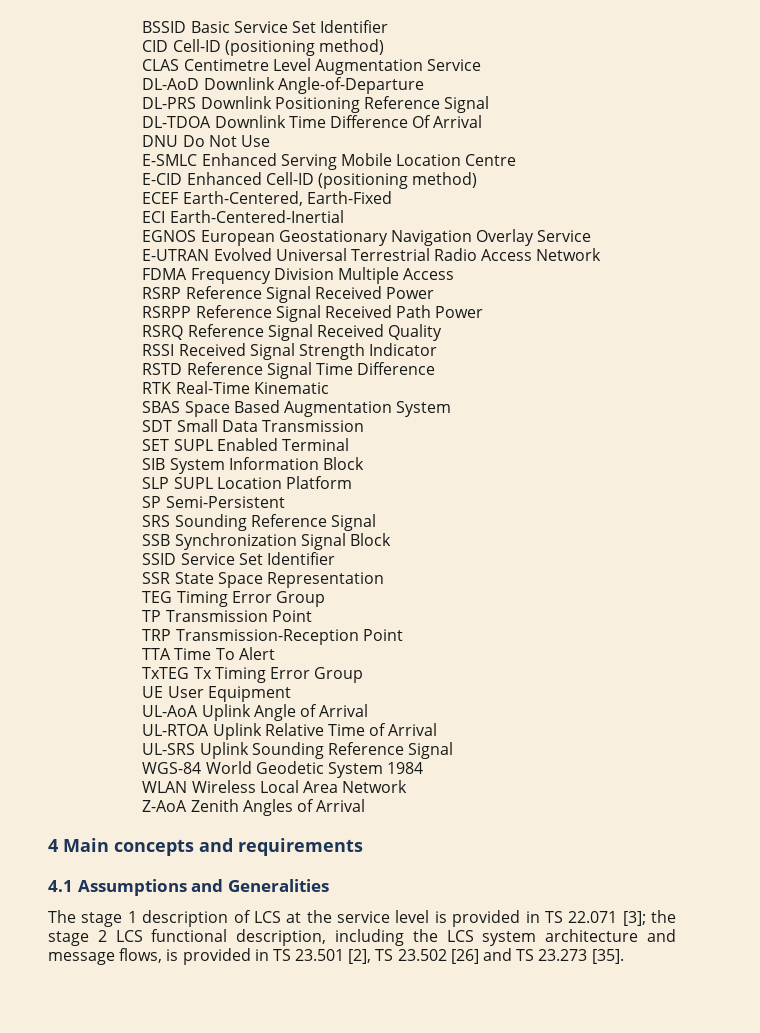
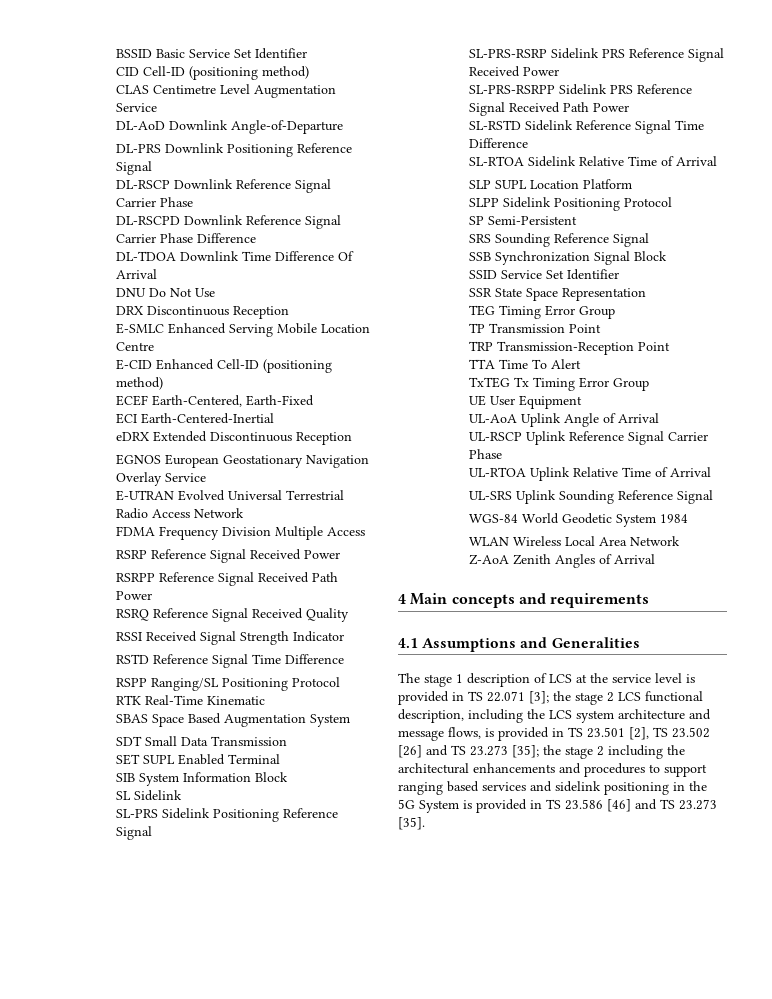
+ DL-RSCP Downlink Reference Signal Carrier Phase
+ DL-RSCPD Downlink Reference Signal Carrier Phase Difference
+ DRX Discontinuous Reception
+ eDRX Extended Discontinuous Reception
+ RSPP Ranging/SL Positioning Protocol
+ SL Sidelink
+ SL-PRS Sidelink Positioning Reference Signal
+ SL-PRS-RSRP Sidelink PRS Reference Signal Received Power
+ SL-PRS-RSRPP Sidelink PRS Reference Signal Received Path Power
+ SL-RSTD Sidelink Reference Signal Time Difference
+ SL-RTOA Sidelink Relative Time of Arrival
+ SLPP Sidelink Positioning Protocol
+ UL-RSCP Uplink Reference Signal Carrier Phase
- The stage 1 description of LCS at the service level is provided in TS 22.071 [3]; the stage 2 LCS functional description, including the LCS system architecture and message flows, is provided in TS 23.501 [2], TS 23.502 [26] and TS 23.273 [35].
+ The stage 1 description of LCS at the service level is provided in TS 22.071 [3]; the stage 2 LCS functional description, including the LCS system architecture and message flows, is provided in TS 23.501 [2], TS 23.502 [26] and TS 23.273 [35]; the stage 2 including the architectural enhancements and procedures to support ranging based services and sidelink positioning in the 5G System is provided in TS 23.586 [46] and TS 23.273 [35].

